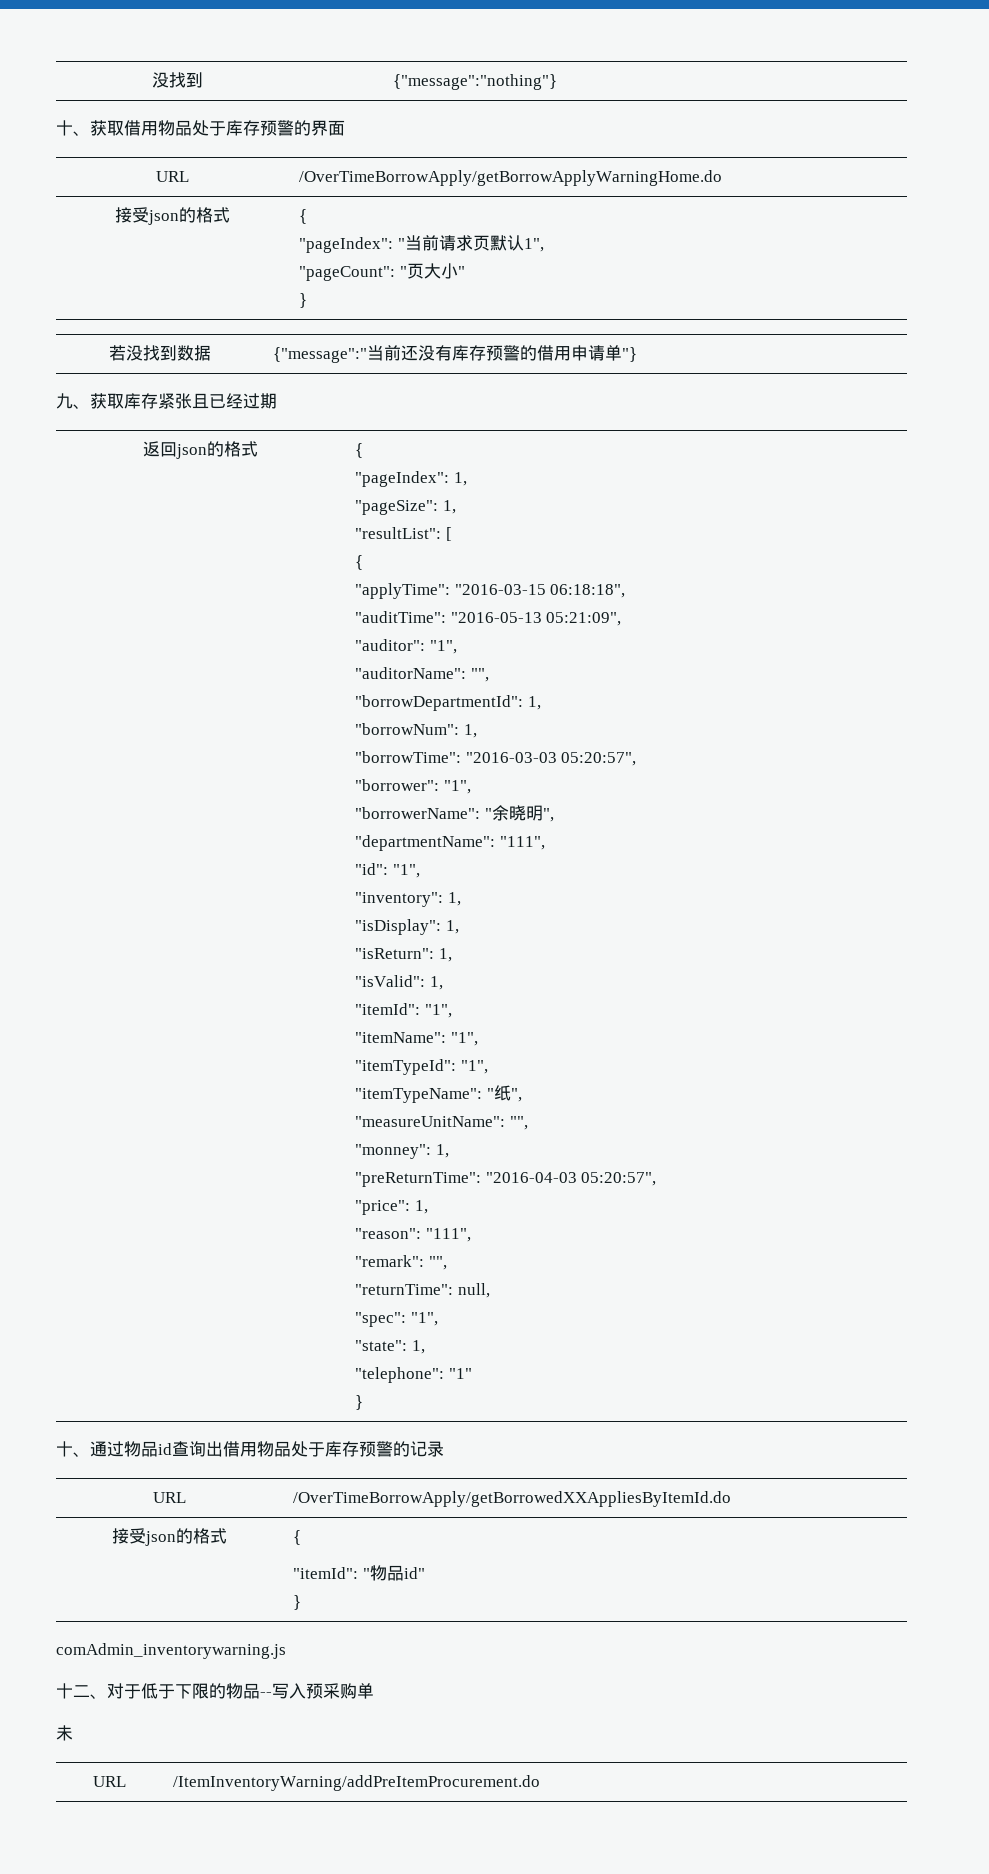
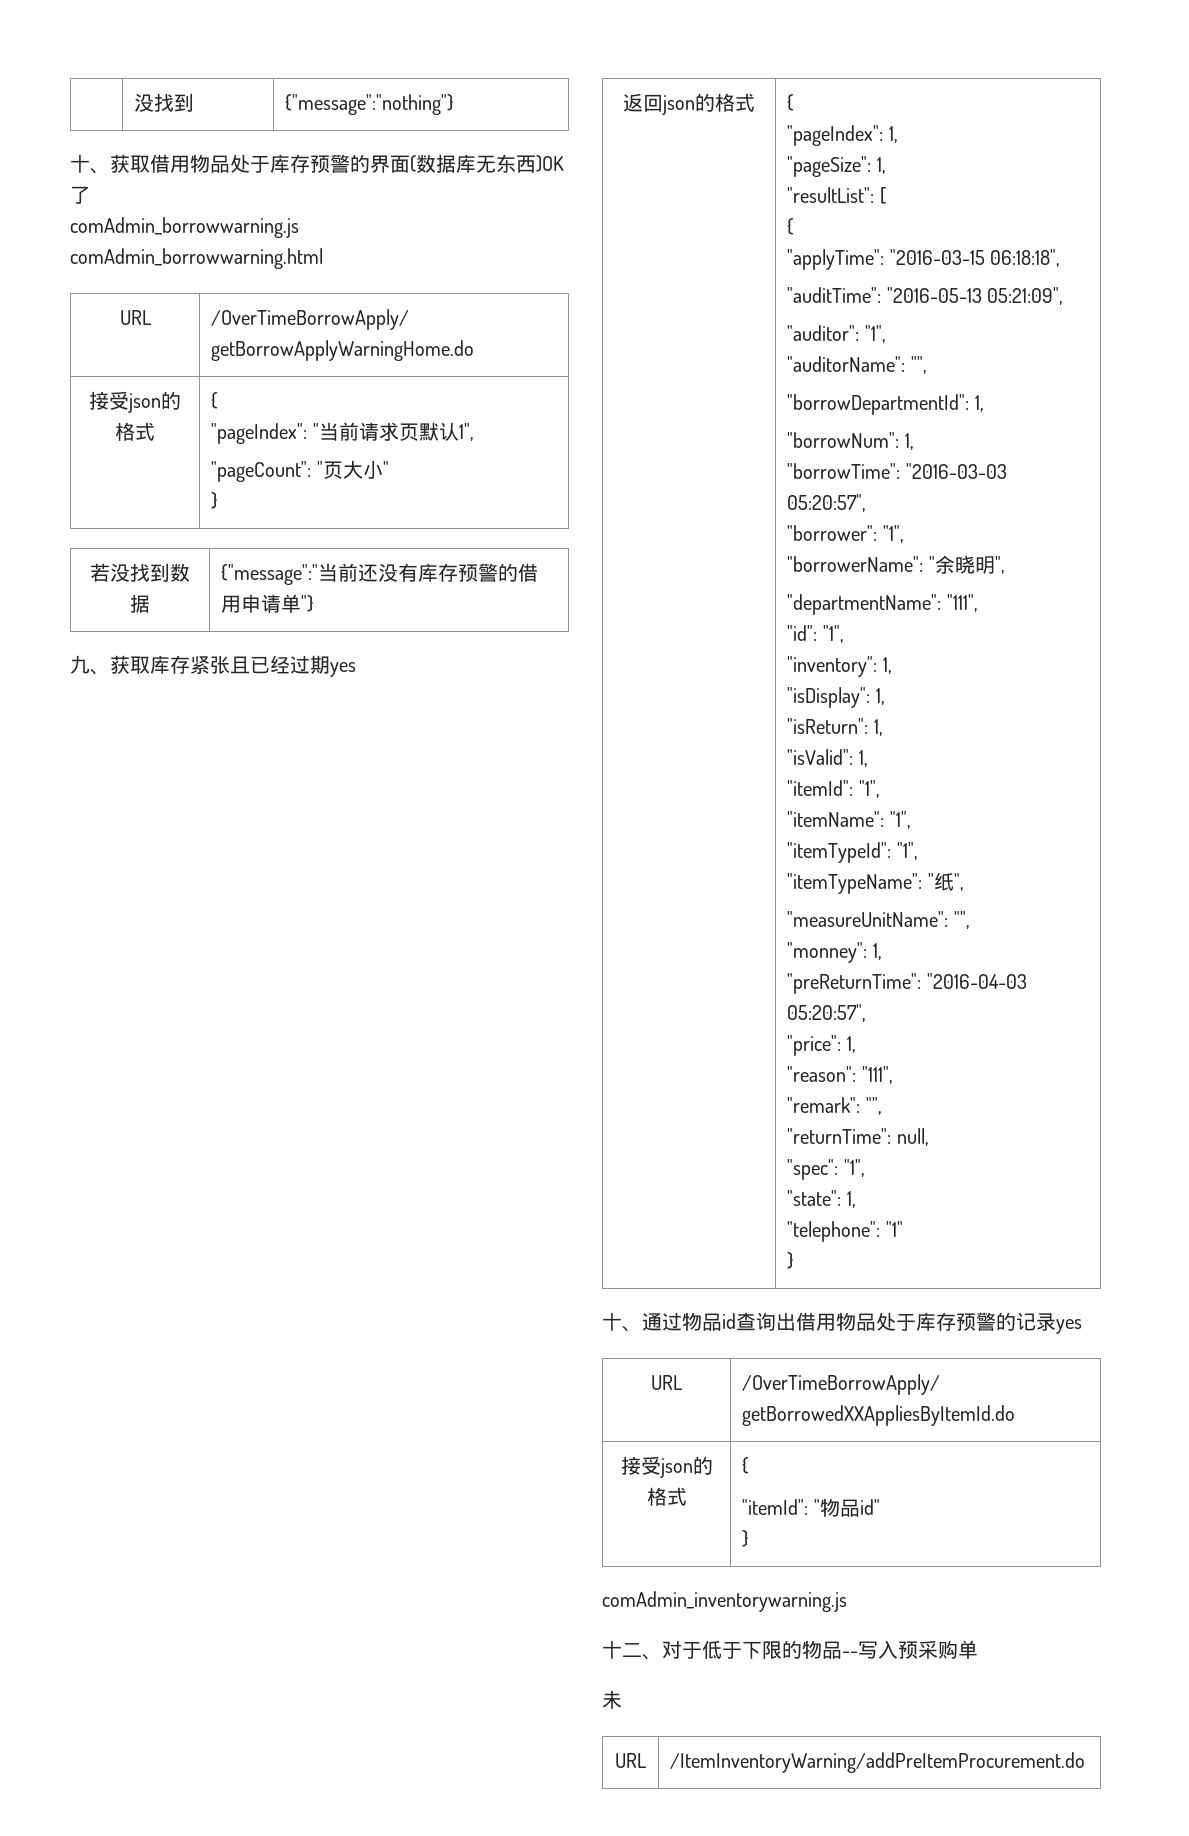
- 十、获取借用物品处于库存预警的界面
+ 十、获取借用物品处于库存预警的界面(数据库无东西)OK了
+ comAdmin_borrowwarning.js
+ comAdmin_borrowwarning.html
- 九、获取库存紧张且已经过期
+ 九、获取库存紧张且已经过期yes
- 十、通过物品id查询出借用物品处于库存预警的记录
+ 十、通过物品id查询出借用物品处于库存预警的记录yes

